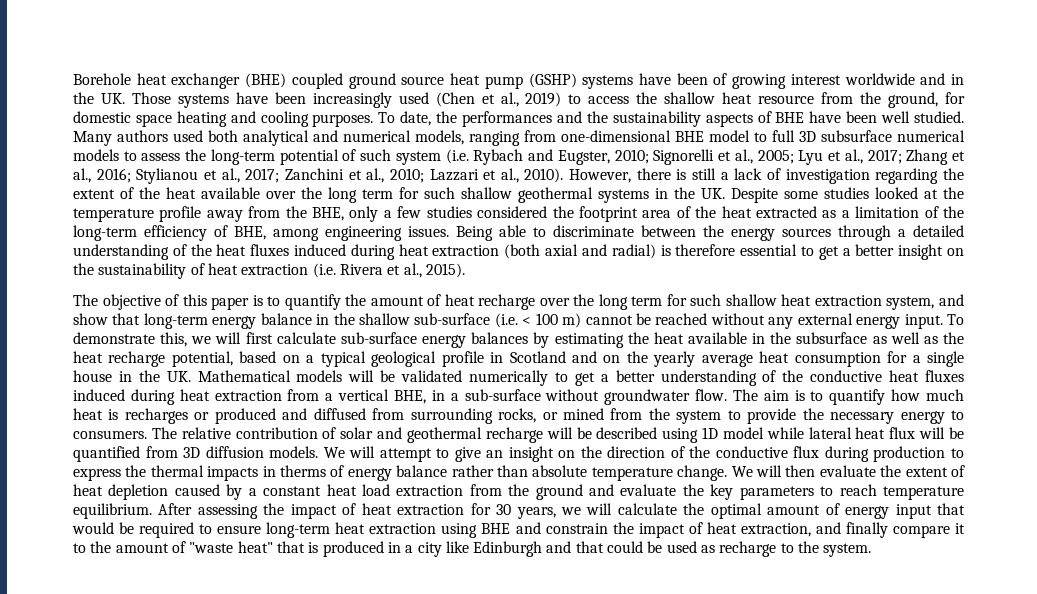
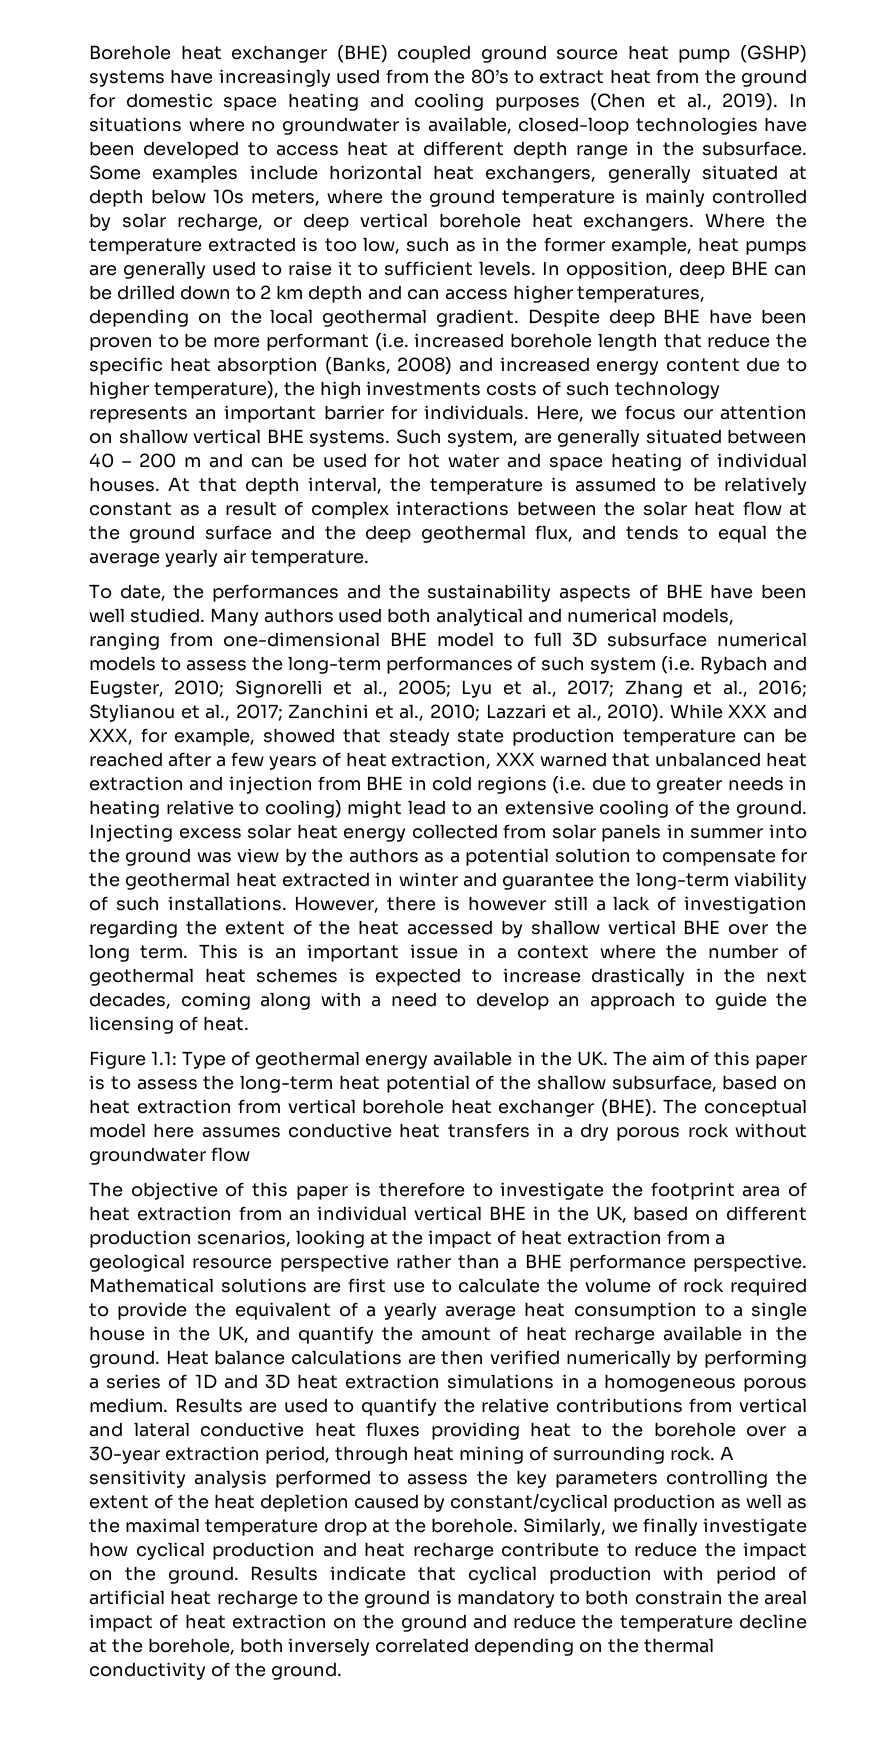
- Borehole heat exchanger (BHE) coupled ground source heat pump (GSHP) systems have been of growing interest worldwide and in the UK. Those systems have been increasingly used (Chen et al., 2019) to access the shallow heat resource from the ground, for domestic space heating and cooling purposes. To date, the performances and the sustainability aspects of BHE have been well studied.
+ Borehole heat exchanger (BHE) coupled ground source heat pump (GSHP) systems have increasingly used from the 80’s to extract heat from the ground for domestic space heating and cooling purposes (Chen et al., 2019). In situations where no groundwater is available, closed-loop technologies have been developed to access heat at different depth range in the subsurface. Some examples include horizontal heat exchangers, generally situated at depth below 10s meters, where the ground temperature is mainly controlled by solar recharge, or deep vertical borehole heat exchangers. Where the temperature extracted is too low, such as in the former example, heat pumps are generally used to raise it to sufficient levels. In opposition, deep BHE can be drilled down to 2 km depth and can access higher temperatures, depending on the local geothermal gradient. Despite deep BHE have been proven to be more performant (i.e. increased borehole length that reduce the specific heat absorption (Banks, 2008) and increased energy content due to higher temperature), the high investments costs of such technology represents an important barrier for individuals. Here, we focus our attention on shallow vertical BHE systems. Such system, are generally situated between 40 – 200 m and can be used for hot water and space heating of individual houses. At that depth interval, the temperature is assumed to be relatively constant as a result of complex interactions between the solar heat flow at the ground surface and the deep geothermal flux, and tends to equal the average yearly air temperature.
+ To date, the performances and the sustainability aspects of BHE have been well studied.
- Many authors used both analytical and numerical models, ranging from one-dimensional BHE model to full 3D subsurface numerical models to assess the long-term potential of such system (i.e. Rybach and Eugster, 2010; Signorelli et al., 2005; Lyu et al., 2017; Zhang et al., 2016; Stylianou et al., 2017; Zanchini et al., 2010; Lazzari et al., 2010).
+ Many authors used both analytical and numerical models, ranging from one-dimensional BHE model to full 3D subsurface numerical models to assess the long-term performances of such system (i.e. Rybach and Eugster, 2010; Signorelli et al., 2005; Lyu et al., 2017; Zhang et al., 2016; Stylianou et al., 2017; Zanchini et al., 2010; Lazzari et al., 2010).
+ While XXX and XXX, for example, showed that steady state production temperature can be reached after a few years of heat extraction, XXX warned that unbalanced heat extraction and injection from BHE in cold regions (i.e. due to greater needs in heating relative to cooling) might lead to an extensive cooling of the ground. Injecting excess solar heat energy collected from solar panels in summer into the ground was view by the authors as a potential solution to compensate for the geothermal heat extracted in winter and guarantee the long-term viability of such installations.
- However, there is still a lack of investigation regarding the extent of the heat available over the long term for such shallow geothermal systems in the UK. Despite some studies looked at the temperature profile away from the BHE, only a few studies considered the footprint area of the heat extracted as a limitation of the long-term efficiency of BHE, among engineering issues. Being able to discriminate between the energy sources through a detailed understanding of the heat fluxes induced during heat extraction (both axial and radial) is therefore essential to get a better insight on the sustainability of heat extraction (i.e. Rivera et al., 2015).
+ However, there is however still a lack of investigation regarding the extent of the heat accessed by shallow vertical BHE over the long term. This is an important issue in a context where the number of geothermal heat schemes is expected to increase drastically in the next decades, coming along with a need to develop an approach to guide the licensing of heat.
+ Figure 1.1: Type of geothermal energy available in the UK. The aim of this paper is to assess the long-term heat potential of the shallow subsurface, based on heat extraction from vertical borehole heat exchanger (BHE). The conceptual model here assumes conductive heat transfers in a dry porous rock without groundwater flow
- The objective of this paper is to quantify the amount of heat recharge over the long term for such shallow heat extraction system, and show that long-term energy balance in the shallow sub-surface (i.e. < 100 m) cannot be reached without any external energy input. To demonstrate this, we will first calculate sub-surface energy balances by estimating the heat available in the subsurface as well as the heat recharge potential, based on a typical geological profile in Scotland and on the yearly average heat consumption for a single house in the UK. Mathematical models will be validated numerically to get a better understanding of the conductive heat fluxes induced during heat extraction from a vertical BHE, in a sub-surface without groundwater flow. The aim is to quantify how much heat is recharges or produced and diffused from surrounding rocks, or mined from the system to provide the necessary energy to consumers. The relative contribution of solar and geothermal recharge will be described using 1D model while lateral heat flux will be quantified from 3D diffusion models. We will attempt to give an insight on the direction of the conductive flux during production to express the thermal impacts in therms of energy balance rather than absolute temperature change. We will then evaluate the extent of heat depletion caused by a constant heat load extraction from the ground and evaluate the key parameters to reach temperature equilibrium. After assessing the impact of heat extraction for 30 years, we will calculate the optimal amount of energy input that would be required to ensure long-term heat extraction using BHE and constrain the impact of heat extraction, and finally compare it to the amount of "waste heat" that is produced in a city like Edinburgh and that could be used as recharge to the system.
+ The objective of this paper is therefore to investigate the footprint area of heat extraction from an individual vertical BHE in the UK, based on different production scenarios, looking at the impact of heat extraction from a geological resource perspective rather than a BHE performance perspective. Mathematical solutions are first use to calculate the volume of rock required to provide the equivalent of a yearly average heat consumption to a single house in the UK, and quantify the amount of heat recharge available in the ground. Heat balance calculations are then verified numerically by performing a series of 1D and 3D heat extraction simulations in a homogeneous porous medium. Results are used to quantify the relative contributions from vertical and lateral conductive heat fluxes providing heat to the borehole over a 30-year extraction period, through heat mining of surrounding rock. A sensitivity analysis performed to assess the key parameters controlling the extent of the heat depletion caused by constant/cyclical production as well as the maximal temperature drop at the borehole. Similarly, we finally investigate how cyclical production and heat recharge contribute to reduce the impact on the ground. Results indicate that cyclical production with period of artificial heat recharge to the ground is mandatory to both constrain the areal impact of heat extraction on the ground and reduce the temperature decline at the borehole, both inversely correlated depending on the thermal conductivity of the ground.

